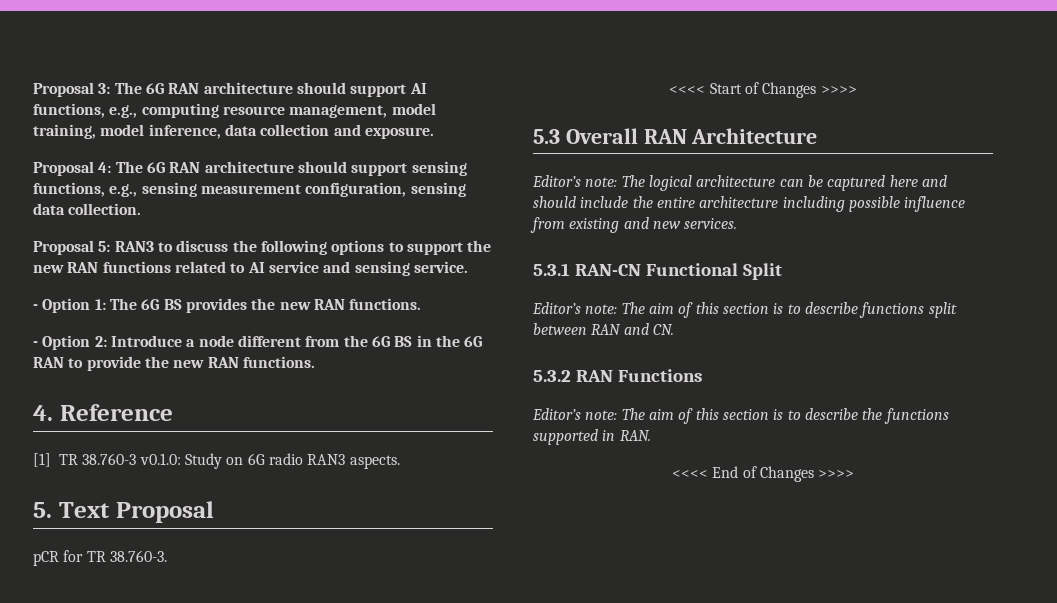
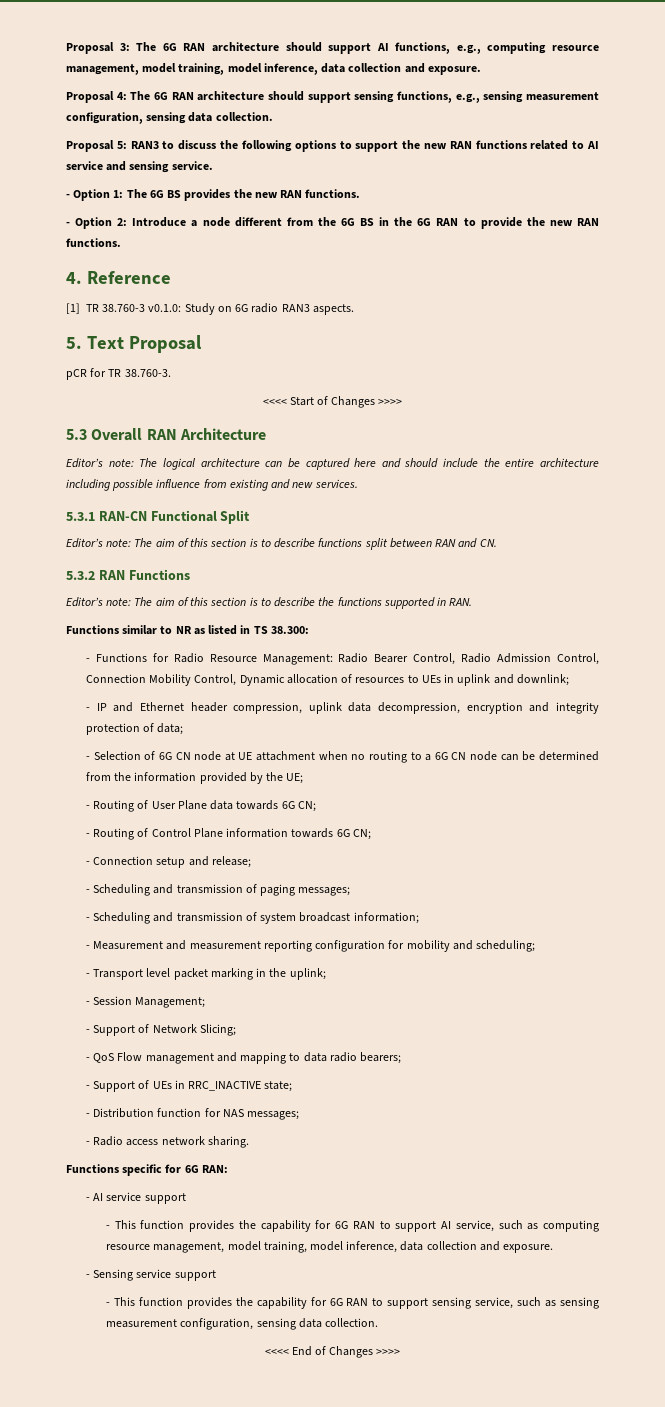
+ Functions similar to NR as listed in TS 38.300:
+ - Functions for Radio Resource Management: Radio Bearer Control, Radio Admission Control, Connection Mobility Control, Dynamic allocation of resources to UEs in uplink and downlink;
+ - IP and Ethernet header compression, uplink data decompression, encryption and integrity protection of data;
+ - Selection of 6G CN node at UE attachment when no routing to a 6G CN node can be determined from the information provided by the UE;
+ - Routing of User Plane data towards 6G CN;
+ - Routing of Control Plane information towards 6G CN;
+ - Connection setup and release;
+ - Scheduling and transmission of paging messages;
+ - Scheduling and transmission of system broadcast information;
+ - Measurement and measurement reporting configuration for mobility and scheduling;
+ - Transport level packet marking in the uplink;
+ - Session Management;
+ - Support of Network Slicing;
+ - QoS Flow management and mapping to data radio bearers;
+ - Support of UEs in RRC_INACTIVE state;
+ - Distribution function for NAS messages;
+ - Radio access network sharing.
+ Functions specific for 6G RAN:
+ - AI service support
+ - This function provides the capability for 6G RAN to support AI service, such as computing resource management, model training, model inference, data collection and exposure.
+ - Sensing service support
+ - This function provides the capability for 6G RAN to support sensing service, such as sensing measurement configuration, sensing data collection.

